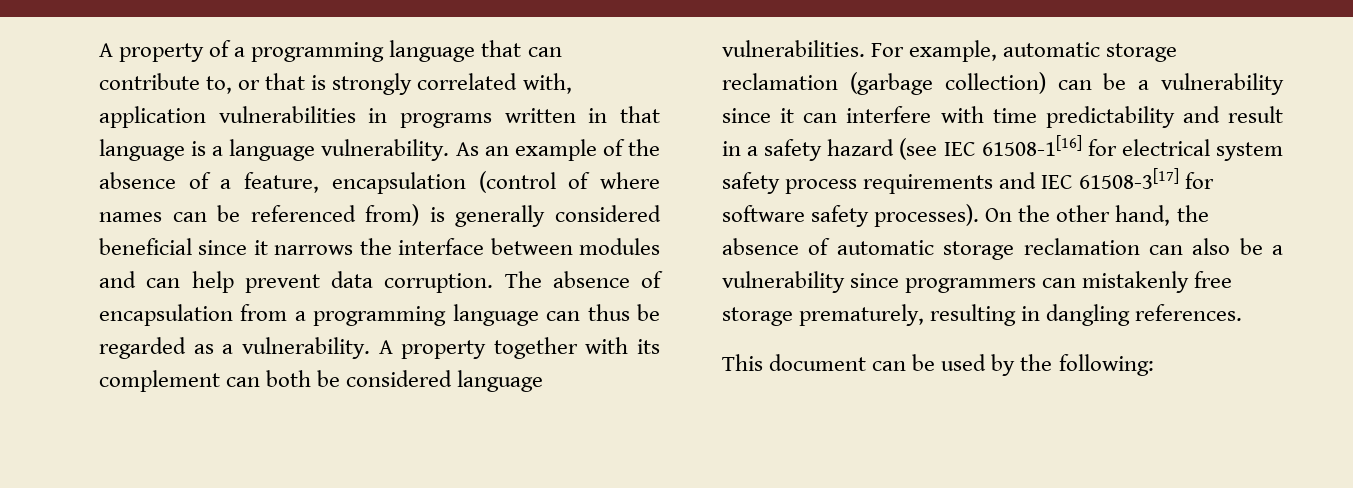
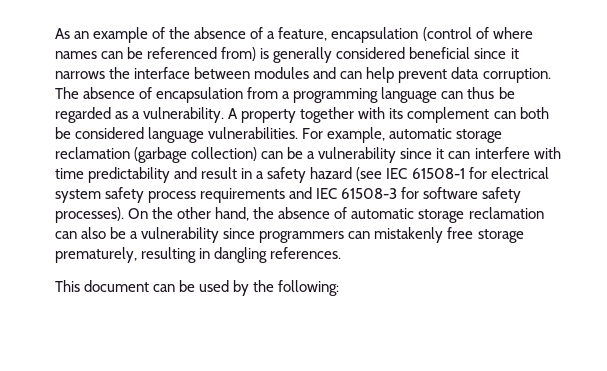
- A property of a programming language that can contribute to, or that is strongly correlated with, application vulnerabilities in programs written in that language is a language vulnerability.
- For example, automatic storage reclamation (garbage collection) can be a vulnerability since it can interfere with time predictability and result in a safety hazard (see IEC 61508-1[16] for electrical system safety process requirements and IEC 61508-3[17] for software safety processes).
+ For example, automatic storage reclamation (garbage collection) can be a vulnerability since it can interfere with time predictability and result in a safety hazard (see IEC 61508-1 for electrical system safety process requirements and IEC 61508-3 for software safety processes).

